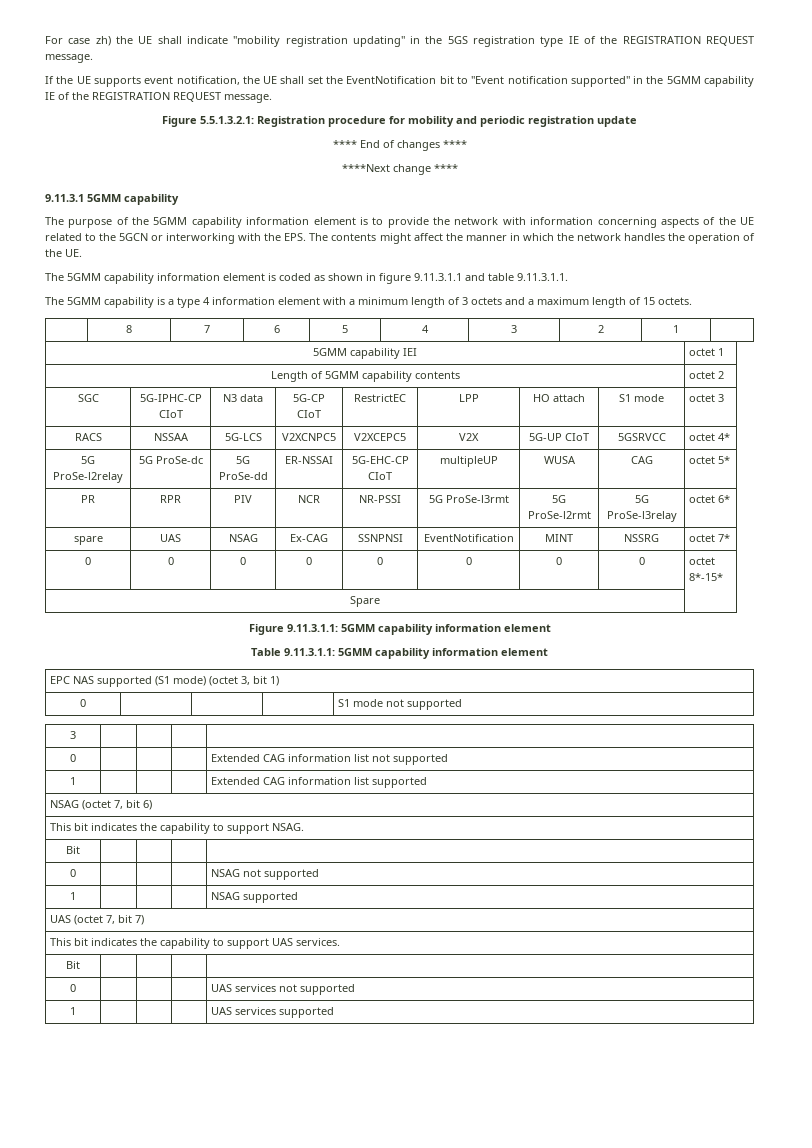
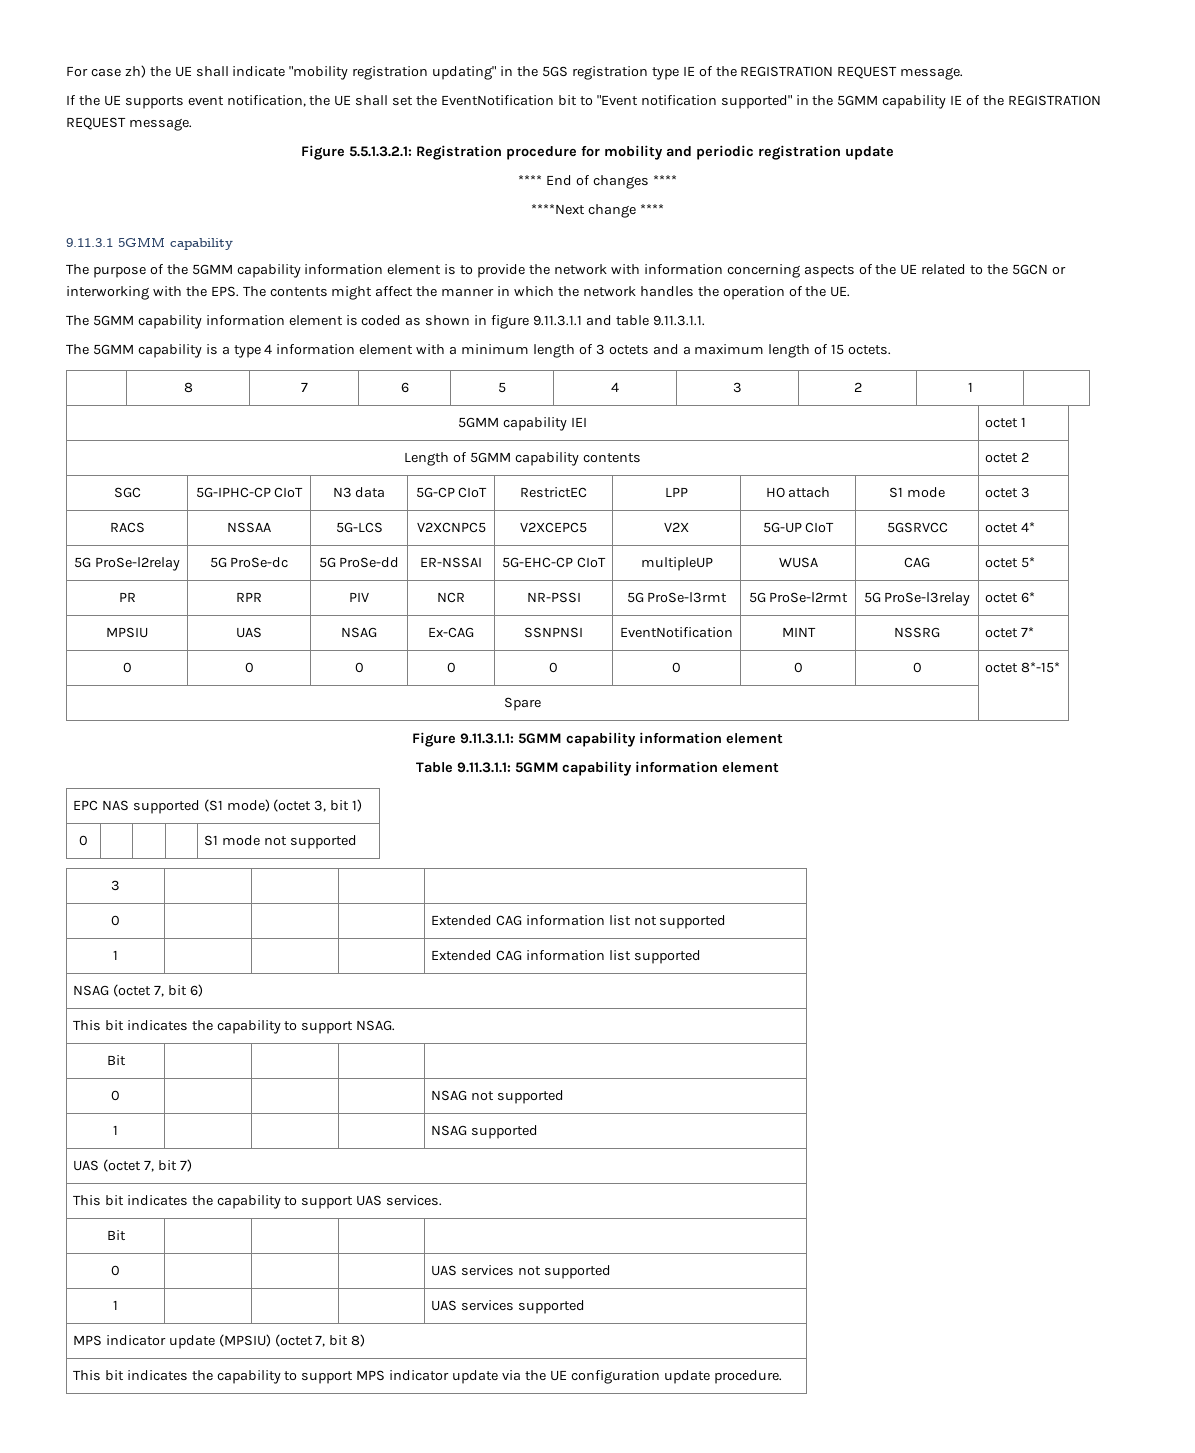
- spare | UAS | NSAG | Ex-CAG | SSNPNSI | EventNotification | MINT | NSSRG | octet 7*
+ MPSIU | UAS | NSAG | Ex-CAG | SSNPNSI | EventNotification | MINT | NSSRG | octet 7*
+ MPS indicator update (MPSIU) (octet 7, bit 8)
+ This bit indicates the capability to support MPS indicator update via the UE configuration update procedure.

